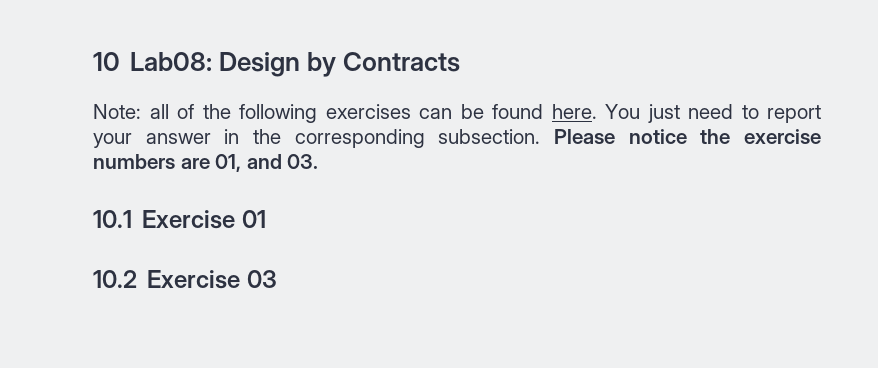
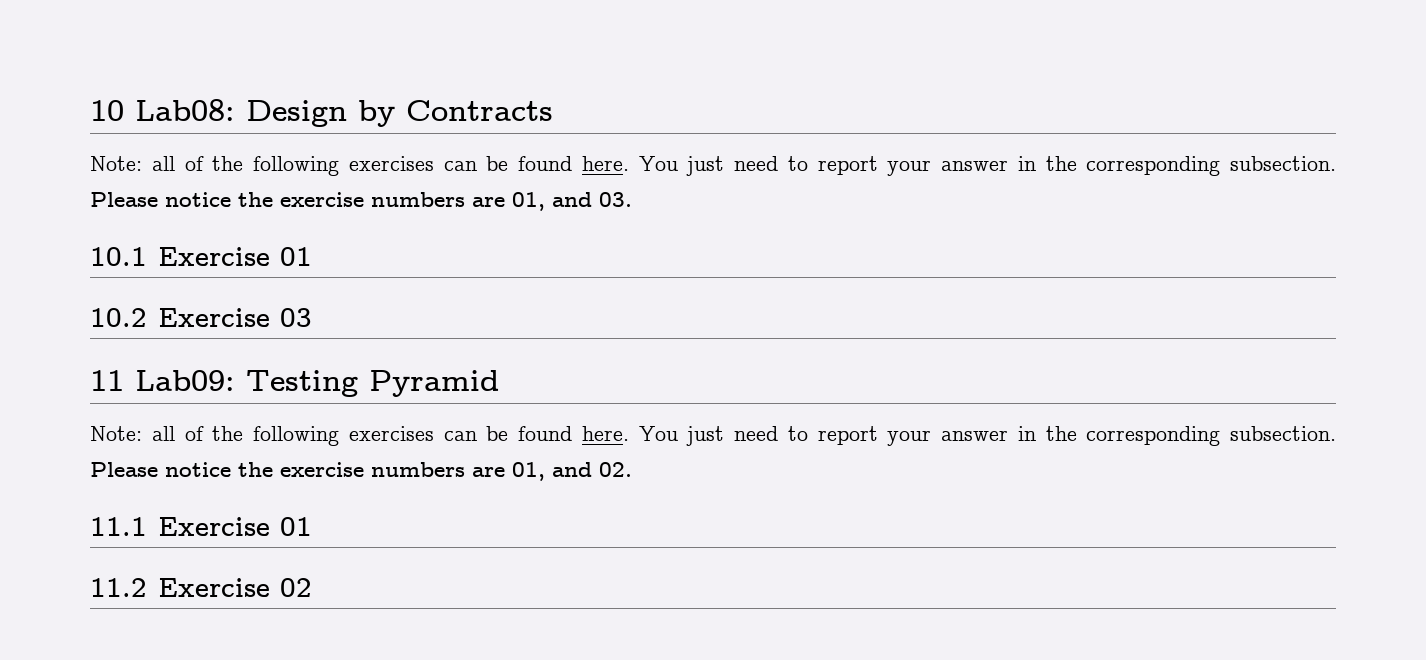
+ 11 Lab09: Testing Pyramid
+ Note: all of the following exercises can be found here. You just need to report your answer in the corresponding subsection. Please notice the exercise numbers are 01, and 02.
+ 11.1 Exercise 01
+ 11.2 Exercise 02

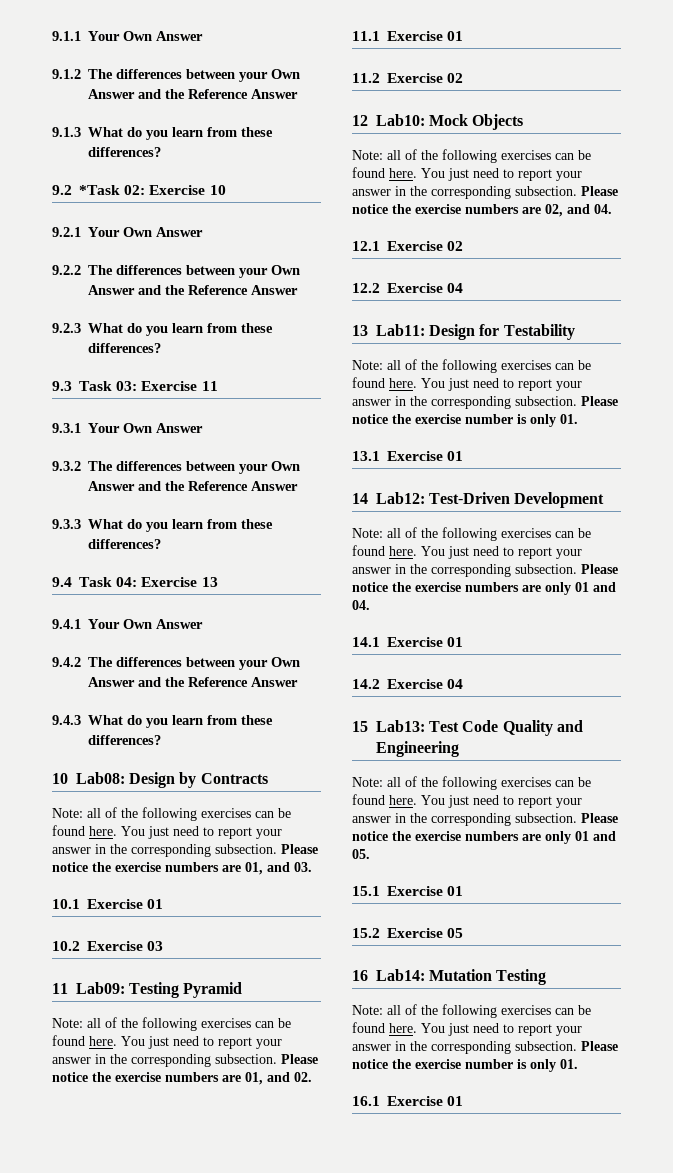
+ 9.1.1 Your Own Answer
+ 9.1.2 The differences between your Own Answer and the Reference Answer
+ 9.1.3 What do you learn from these differences?
+ 9.2 *Task 02: Exercise 10
+ 9.2.1 Your Own Answer
+ 9.2.2 The differences between your Own Answer and the Reference Answer
+ 9.2.3 What do you learn from these differences?
+ 9.3 Task 03: Exercise 11
+ 9.3.1 Your Own Answer
+ 9.3.2 The differences between your Own Answer and the Reference Answer
+ 9.3.3 What do you learn from these differences?
+ 9.4 Task 04: Exercise 13
+ 9.4.1 Your Own Answer
+ 9.4.2 The differences between your Own Answer and the Reference Answer
+ 9.4.3 What do you learn from these differences?
+ 12 Lab10: Mock Objects
+ Note: all of the following exercises can be found here. You just need to report your answer in the corresponding subsection. Please notice the exercise numbers are 02, and 04.
+ 12.1 Exercise 02
+ 12.2 Exercise 04
+ 13 Lab11: Design for Testability
+ Note: all of the following exercises can be found here. You just need to report your answer in the corresponding subsection. Please notice the exercise number is only 01.
+ 13.1 Exercise 01
+ 14 Lab12: Test-Driven Development
+ Note: all of the following exercises can be found here. You just need to report your answer in the corresponding subsection. Please notice the exercise numbers are only 01 and 04.
+ 14.1 Exercise 01
+ 14.2 Exercise 04
+ 15 Lab13: Test Code Quality and Engineering
+ Note: all of the following exercises can be found here. You just need to report your answer in the corresponding subsection. Please notice the exercise numbers are only 01 and 05.
+ 15.1 Exercise 01
+ 15.2 Exercise 05
+ 16 Lab14: Mutation Testing
+ Note: all of the following exercises can be found here. You just need to report your answer in the corresponding subsection. Please notice the exercise number is only 01.
+ 16.1 Exercise 01

